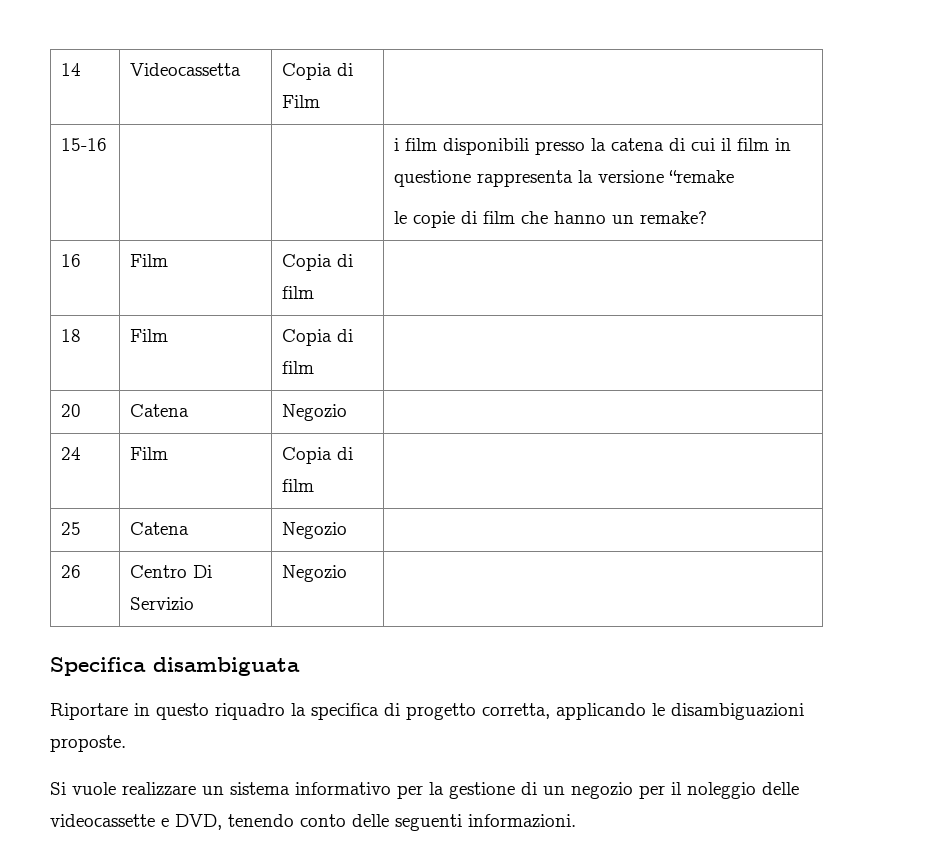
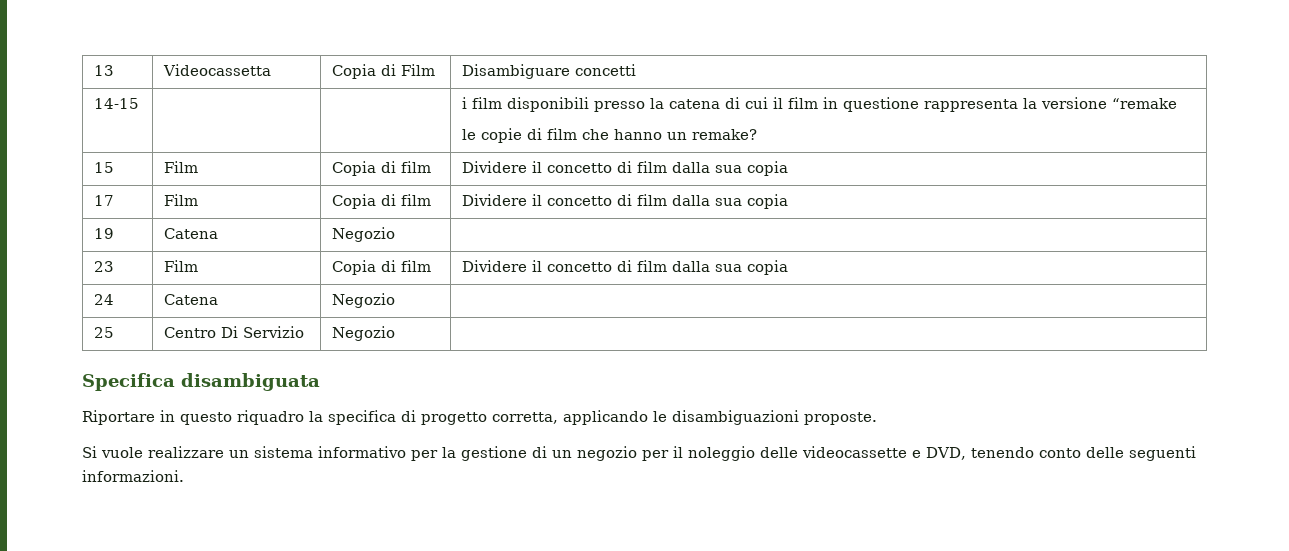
- 14 | Videocassetta | Copia di Film |
- 15-16 | | | i film disponibili presso la catena di cui il film in questione rappresenta la versione “remake
+ 13 | Videocassetta | Copia di Film | Disambiguare concetti
+ 14-15 | | | i film disponibili presso la catena di cui il film in questione rappresenta la versione “remake
- 16 | Film | Copia di film |
- 18 | Film | Copia di film |
- 20 | Catena | Negozio |
- 24 | Film | Copia di film |
- 25 | Catena | Negozio |
- 26 | Centro Di Servizio | Negozio |
+ 15 | Film | Copia di film | Dividere il concetto di film dalla sua copia
+ 17 | Film | Copia di film | Dividere il concetto di film dalla sua copia
+ 19 | Catena | Negozio |
+ 23 | Film | Copia di film | Dividere il concetto di film dalla sua copia
+ 24 | Catena | Negozio |
+ 25 | Centro Di Servizio | Negozio |

